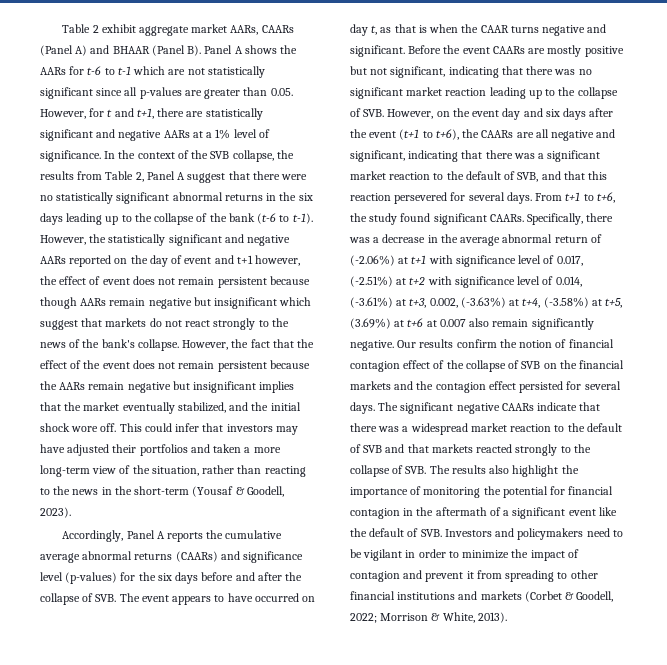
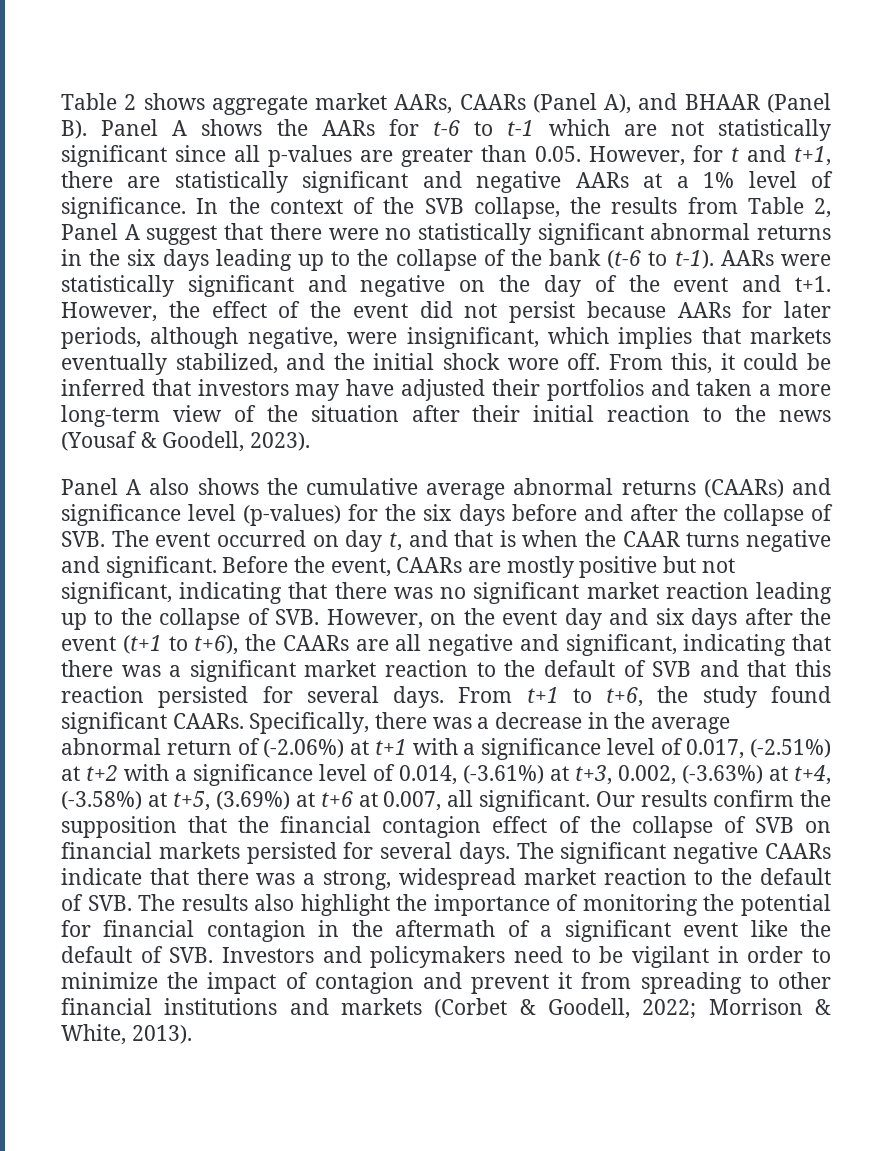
- Table 2 exhibit aggregate market AARs, CAARs (Panel A) and BHAAR (Panel B). Panel A shows the AARs for t-6 to t-1 which are not statistically significant since all p-values are greater than 0.05. However, for t and t+1, there are statistically significant and negative AARs at a 1% level of significance.
+ Table 2 shows aggregate market AARs, CAARs (Panel A), and BHAAR (Panel B). Panel A shows the AARs for t-6 to t-1 which are not statistically significant since all p-values are greater than 0.05. However, for t and t+1, there are statistically significant and negative AARs at a 1% level of significance.
- However, the statistically significant and negative AARs reported on the day of event and t+1 however, the effect of event does not remain persistent because though AARs remain negative but insignificant which suggest that markets do not react strongly to the news of the bank's collapse. However, the fact that the effect of the event does not remain persistent because the AARs remain negative but insignificant implies that the market eventually stabilized, and the initial shock wore off.
+ AARs were statistically significant and negative on the day of the event and t+1. However, the effect of the event did not persist because AARs for later periods, although negative, were insignificant, which implies that markets eventually stabilized, and the initial shock wore off.
- This could infer that investors may have adjusted their portfolios and taken a more long-term view of the situation, rather than reacting to the news in the short-term (Yousaf & Goodell, 2023).
+ From this, it could be inferred that investors may have adjusted their portfolios and taken a more long-term view of the situation after their initial reaction to the news (Yousaf & Goodell, 2023).
- Accordingly, Panel A reports the cumulative average abnormal returns (CAARs) and significance level (p-values) for the six days before and after the collapse of SVB. The event appears to have occurred on day t, as that is when the CAAR turns negative and significant.
+ Panel A also shows the cumulative average abnormal returns (CAARs) and significance level (p-values) for the six days before and after the collapse of SVB. The event occurred on day t, and that is when the CAAR turns negative and significant.
- Before the event CAARs are mostly positive but not significant, indicating that there was no significant market reaction leading up to the collapse of SVB. However, on the event day and six days after the event (t+1 to t+6), the CAARs are all negative and significant, indicating that there was a significant market reaction to the default of SVB, and that this reaction persevered for several days.
+ Before the event, CAARs are mostly positive but not significant, indicating that there was no significant market reaction leading up to the collapse of SVB. However, on the event day and six days after the event (t+1 to t+6), the CAARs are all negative and significant, indicating that there was a significant market reaction to the default of SVB and that this reaction persisted for several days.
- Specifically, there was a decrease in the average abnormal return of (-2.06%) at t+1 with significance level of 0.017, (-2.51%) at t+2 with significance level of 0.014, (-3.61%) at t+3, 0.002, (-3.63%) at t+4, (-3.58%) at t+5, (3.69%) at t+6 at 0.007 also remain significantly negative.
+ Specifically, there was a decrease in the average abnormal return of (-2.06%) at t+1 with a significance level of 0.017, (-2.51%) at t+2 with a significance level of 0.014, (-3.61%) at t+3, 0.002, (-3.63%) at t+4, (-3.58%) at t+5, (3.69%) at t+6 at 0.007, all significant.
- Our results confirm the notion of financial contagion effect of the collapse of SVB on the financial markets and the contagion effect persisted for several days.
+ Our results confirm the supposition that the financial contagion effect of the collapse of SVB on financial markets persisted for several days.
- The significant negative CAARs indicate that there was a widespread market reaction to the default of SVB and that markets reacted strongly to the collapse of SVB. The results also highlight the importance of monitoring the potential for financial contagion in the aftermath of a significant event like the default of SVB. Investors and policymakers need to be vigilant in order to minimize the impact of contagion and prevent it from spreading to other financial institutions and markets (Corbet & Goodell, 2022;
+ The significant negative CAARs indicate that there was a strong, widespread market reaction to the default of SVB. The results also highlight the importance of monitoring the potential for financial contagion in the aftermath of a significant event like the default of SVB. Investors and policymakers need to be vigilant in order to minimize the impact of contagion and prevent it from spreading to other financial institutions and markets (Corbet & Goodell, 2022;

